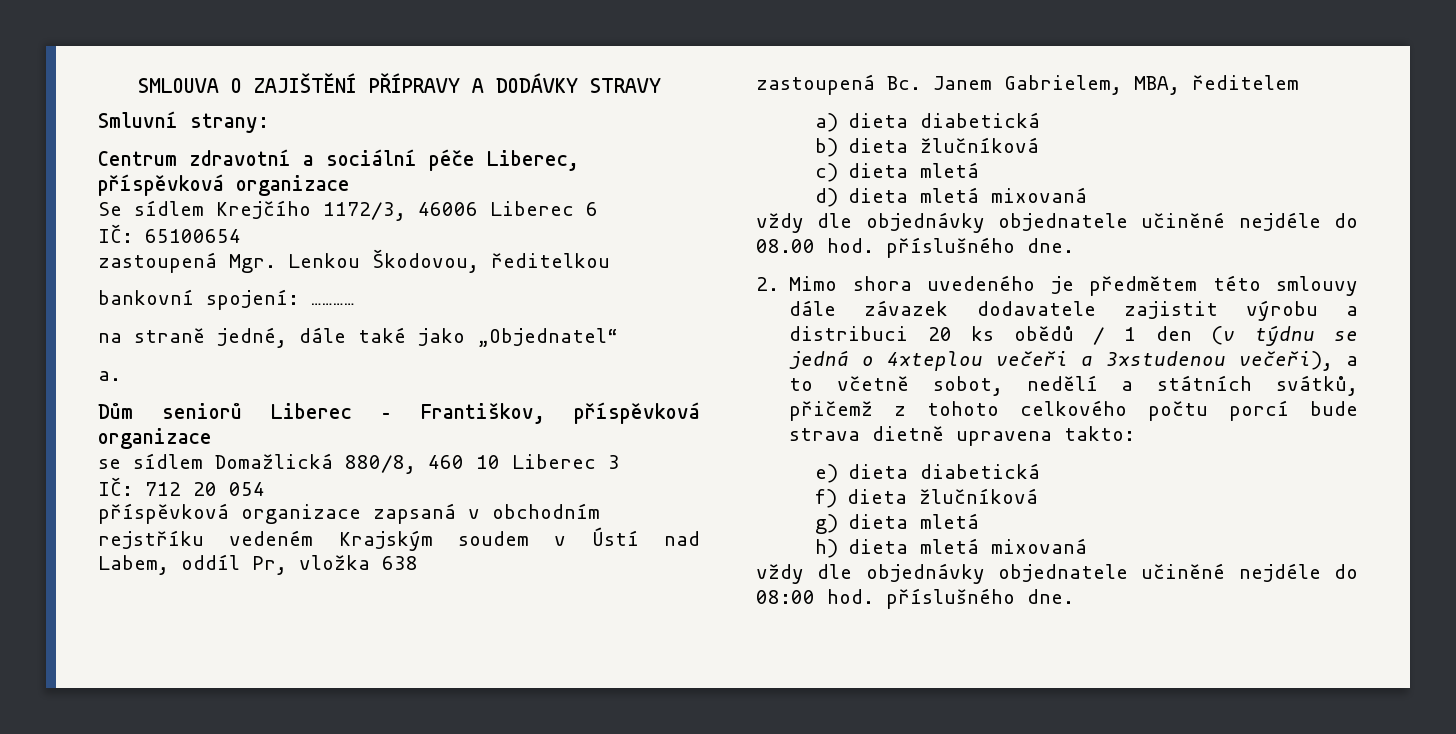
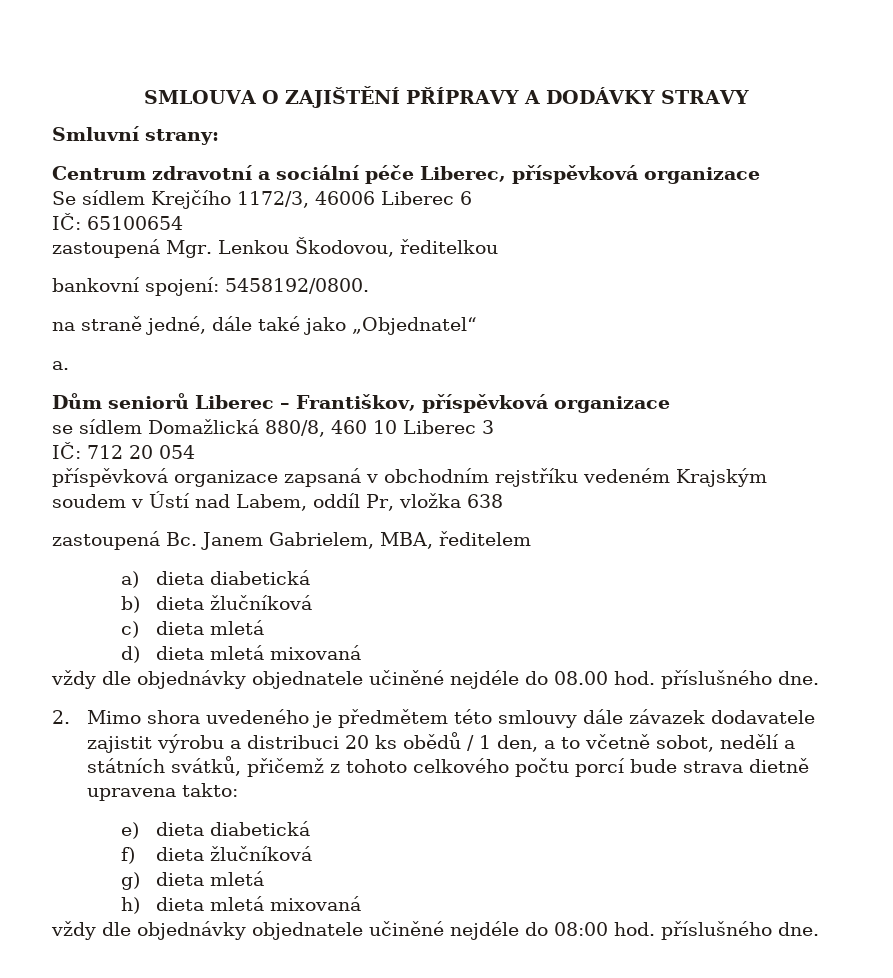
- bankovní spojení: …………
+ bankovní spojení: 5458192/0800.
- 2. Mimo shora uvedeného je předmětem této smlouvy dále závazek dodavatele zajistit výrobu a distribuci 20 ks obědů / 1 den (v týdnu se jedná o 4xteplou večeři a 3xstudenou večeři), a to včetně sobot, nedělí a státních svátků, přičemž z tohoto celkového počtu porcí bude strava dietně upravena takto:
+ 2. Mimo shora uvedeného je předmětem této smlouvy dále závazek dodavatele zajistit výrobu a distribuci 20 ks obědů / 1 den, a to včetně sobot, nedělí a státních svátků, přičemž z tohoto celkového počtu porcí bude strava dietně upravena takto:

